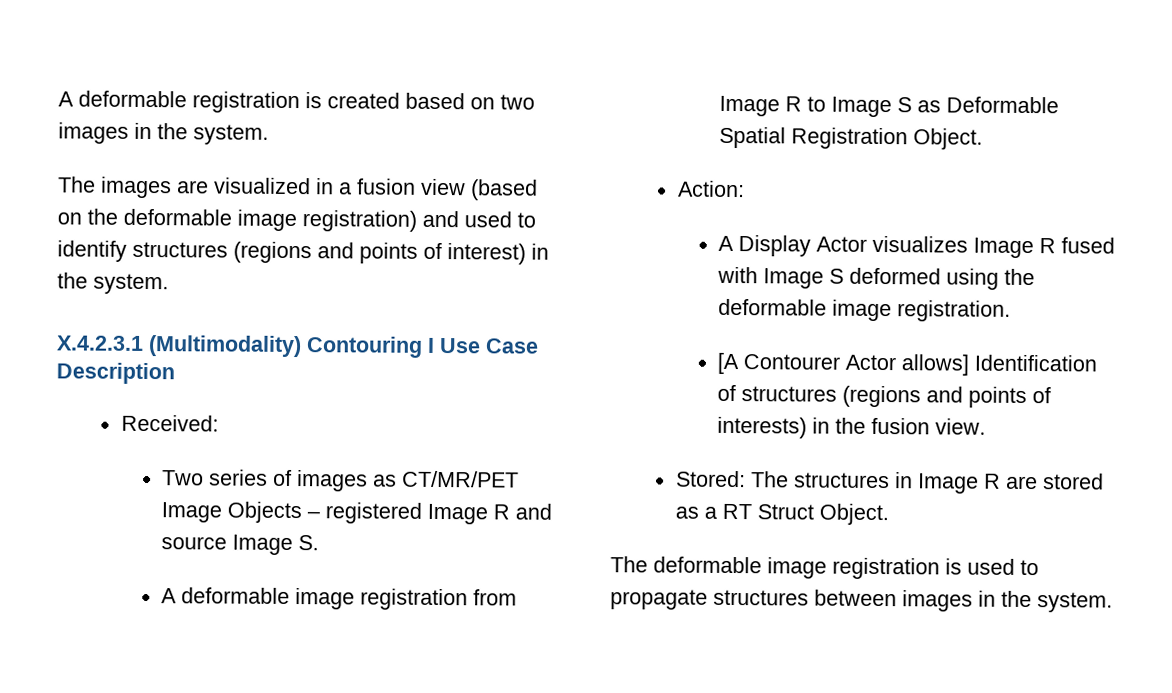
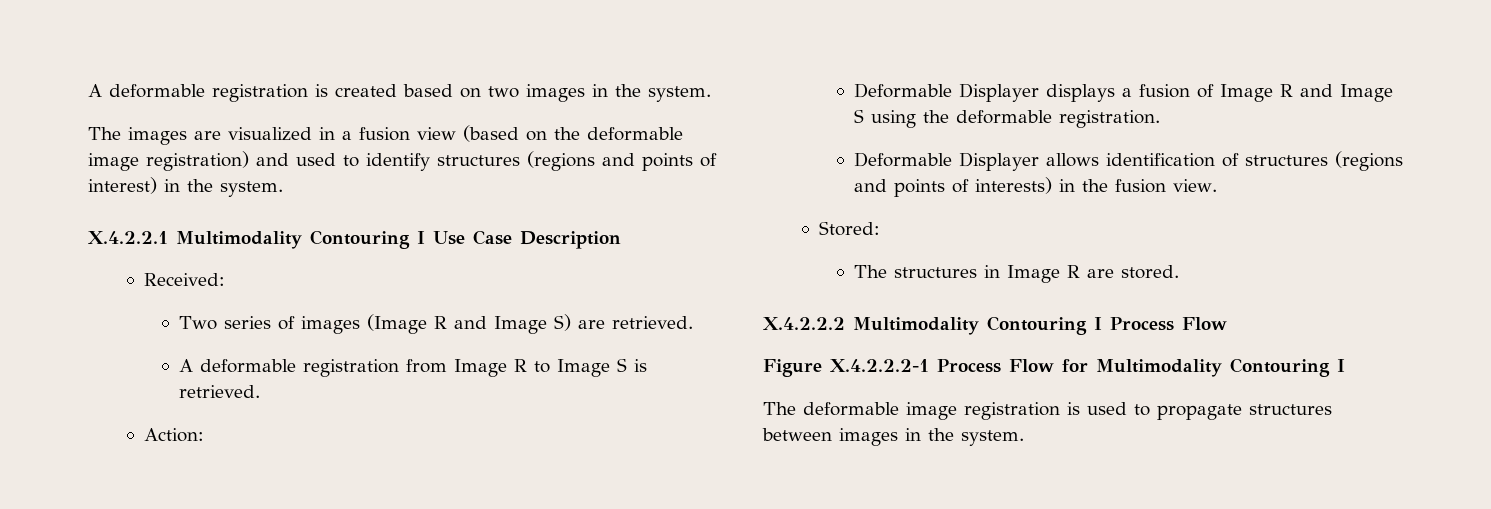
- X.4.2.3.1 (Multimodality) Contouring I Use Case Description
+ X.4.2.2.1 Multimodality Contouring I Use Case Description
- Two series of images as CT/MR/PET Image Objects – registered Image R and source Image S.
- A deformable image registration from Image R to Image S as Deformable Spatial Registration Object.
+ Two series of images (Image R and Image S) are retrieved.
+ A deformable registration from Image R to Image S is retrieved.
  Action:
- A Display Actor visualizes Image R fused with Image S deformed using the deformable image registration.
+ Deformable Displayer displays a fusion of Image R and Image S using the deformable registration.
- [A Contourer Actor allows] Identification of structures (regions and points of interests) in the fusion view.
+ Deformable Displayer allows identification of structures (regions and points of interests) in the fusion view.
- Stored: The structures in Image R are stored as a RT Struct Object.
+ Stored:
+ The structures in Image R are stored.
+ X.4.2.2.2 Multimodality Contouring I Process Flow
+ Figure X.4.2.2.2-1 Process Flow for Multimodality Contouring I

